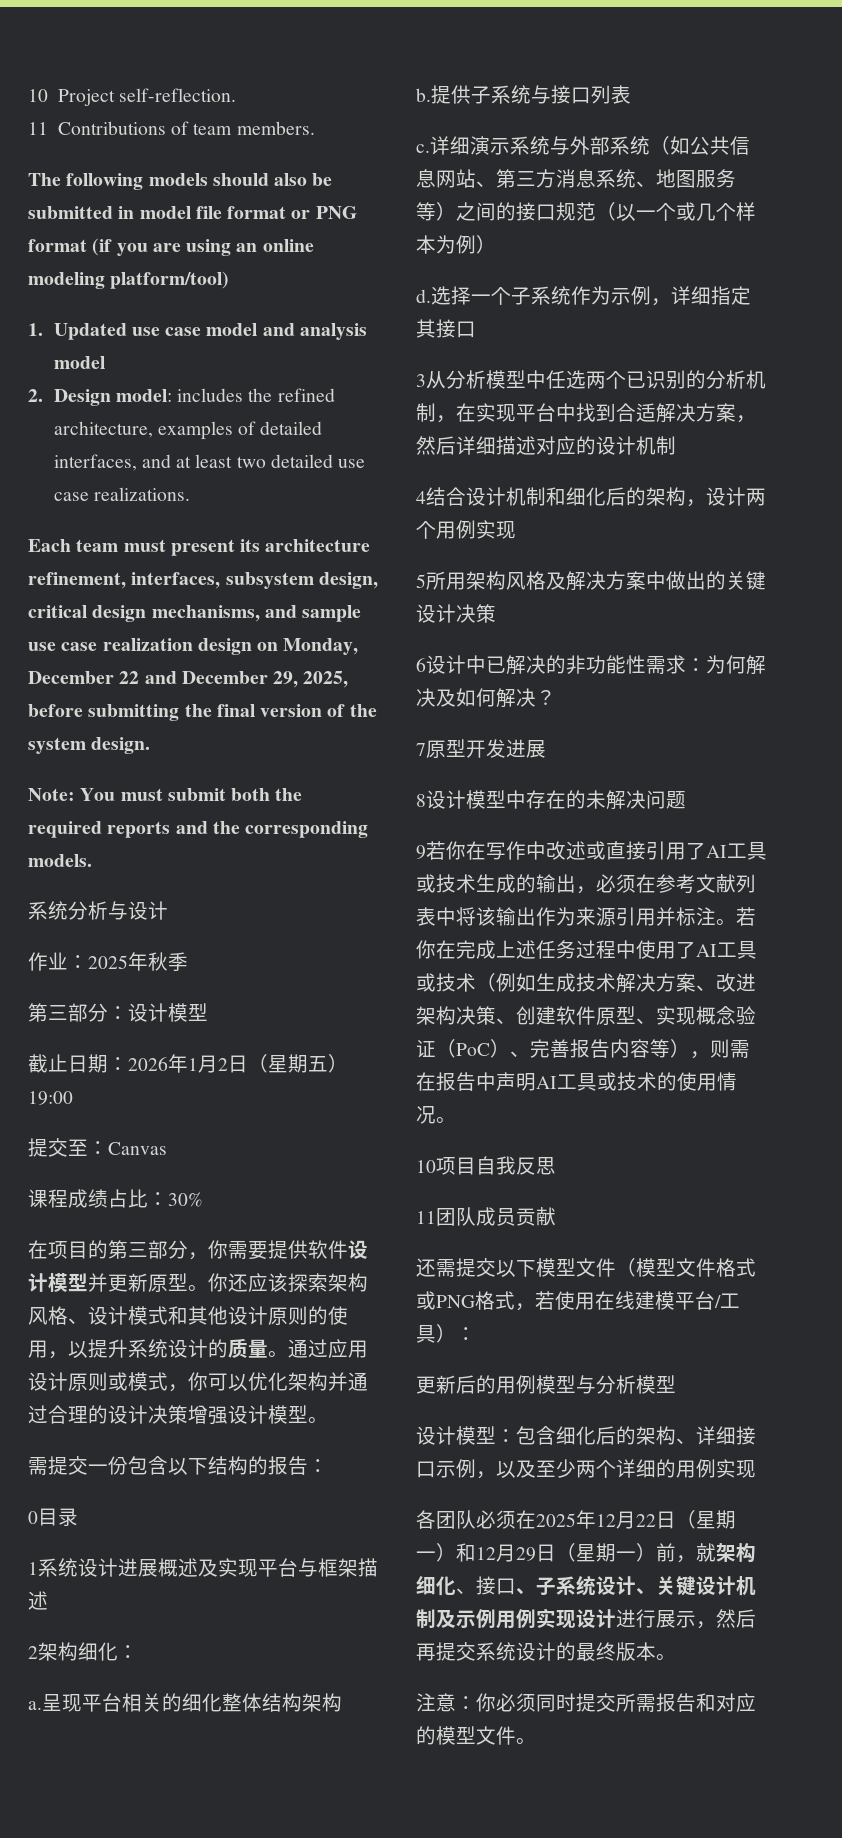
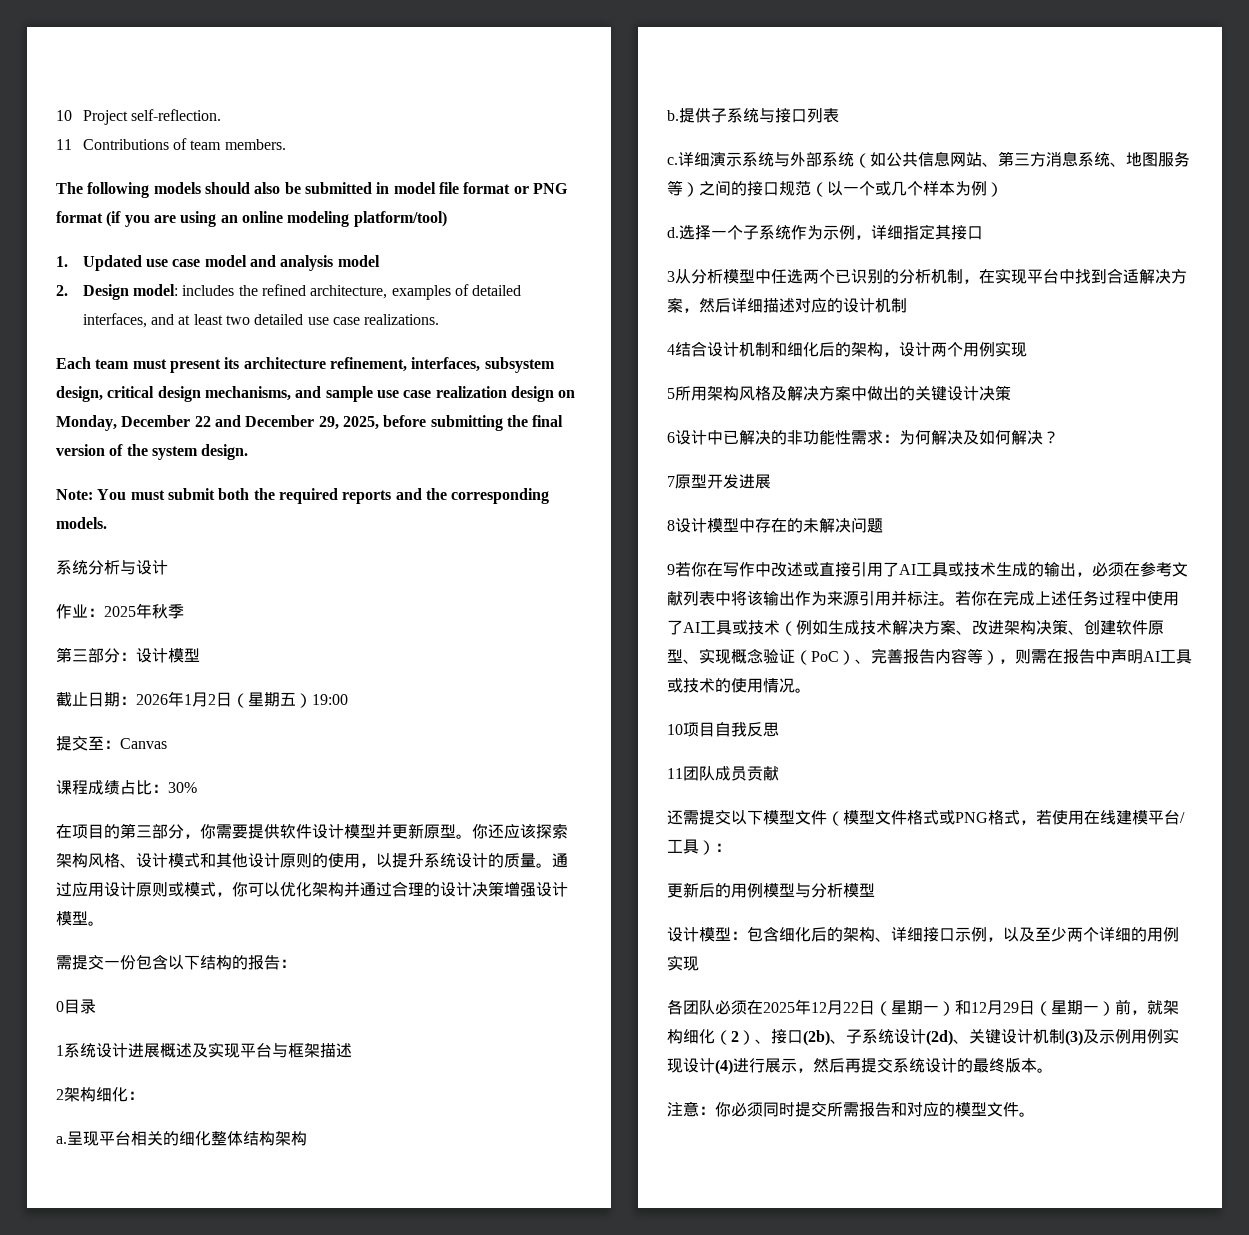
- 各团队必须在2025年12月22日（星期一）和12月29日（星期一）前，就架构细化、接口、子系统设计、关键设计机制及示例用例实现设计进行展示，然后再提交系统设计的最终版本。
+ 各团队必须在2025年12月22日（星期一）和12月29日（星期一）前，就架构细化（2）、接口(2b)、子系统设计(2d)、关键设计机制(3)及示例用例实现设计(4)进行展示，然后再提交系统设计的最终版本。

